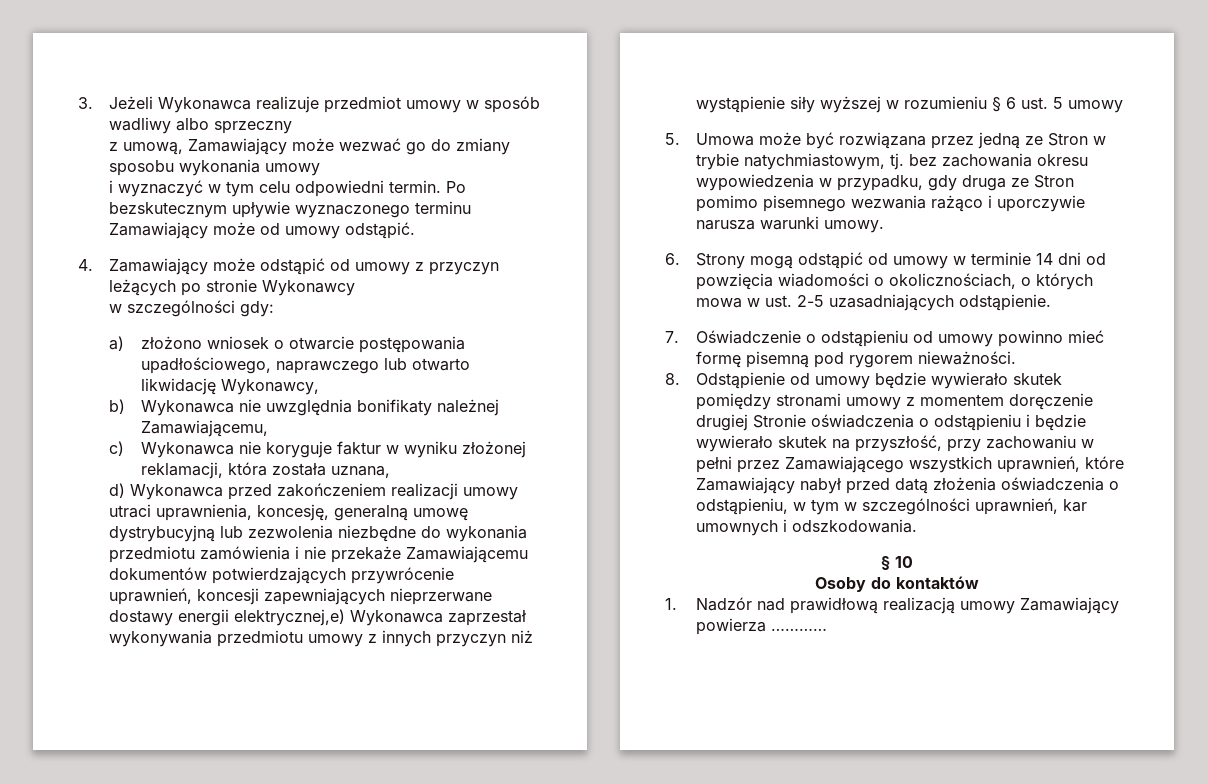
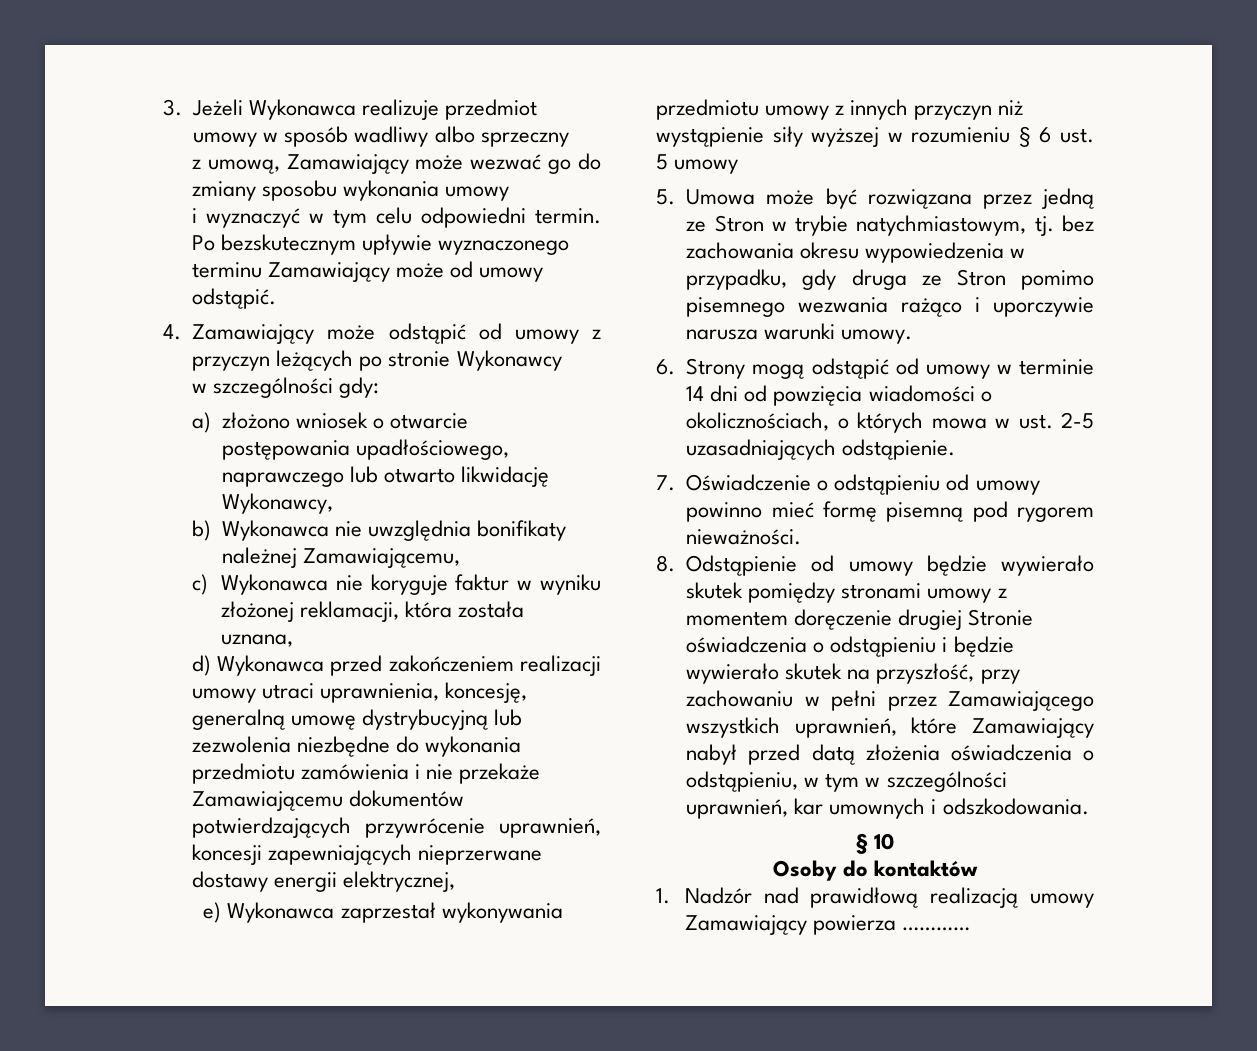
- d) Wykonawca przed zakończeniem realizacji umowy utraci uprawnienia, koncesję, generalną umowę dystrybucyjną lub zezwolenia niezbędne do wykonania przedmiotu zamówienia i nie przekaże Zamawiającemu dokumentów potwierdzających przywrócenie uprawnień, koncesji zapewniających nieprzerwane dostawy energii elektrycznej,e) Wykonawca zaprzestał wykonywania przedmiotu umowy z innych przyczyn niż wystąpienie siły wyższej w rozumieniu § 6 ust. 5 umowy
+ d) Wykonawca przed zakończeniem realizacji umowy utraci uprawnienia, koncesję, generalną umowę dystrybucyjną lub zezwolenia niezbędne do wykonania przedmiotu zamówienia i nie przekaże Zamawiającemu dokumentów potwierdzających przywrócenie uprawnień, koncesji zapewniających nieprzerwane dostawy energii elektrycznej,
+ e) Wykonawca zaprzestał wykonywania przedmiotu umowy z innych przyczyn niż wystąpienie siły wyższej w rozumieniu § 6 ust. 5 umowy

